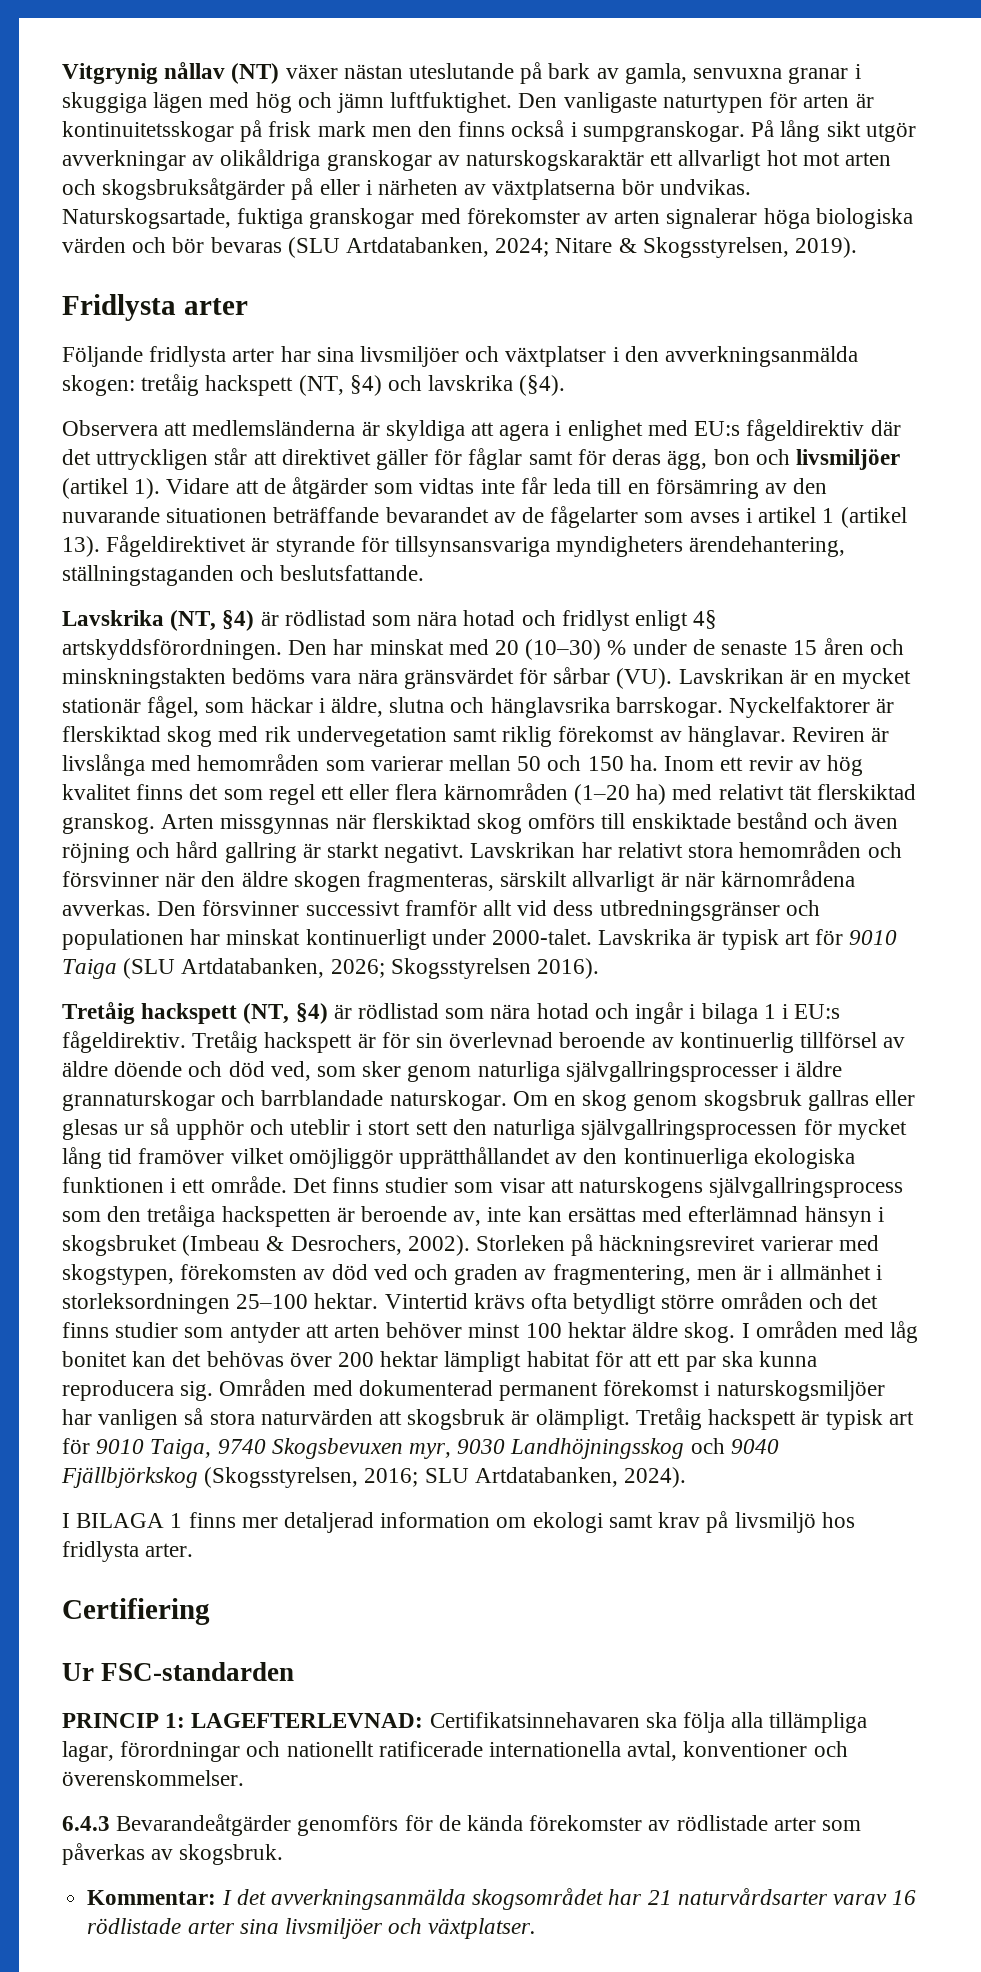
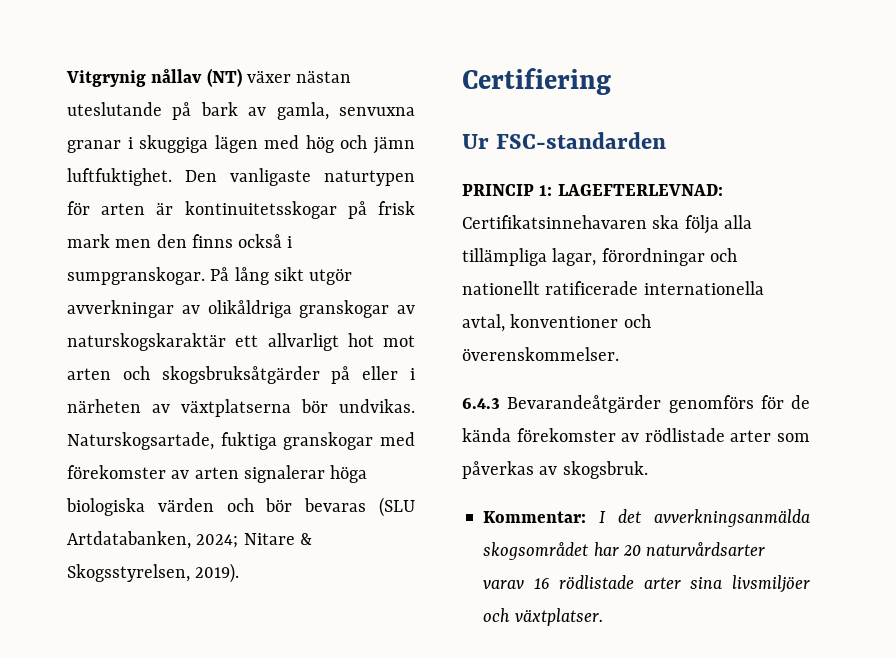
- Fridlysta arter
- Följande fridlysta arter har sina livsmiljöer och växtplatser i den avverkningsanmälda skogen: tretåig hackspett (NT, §4) och lavskrika (§4).
- Observera att medlemsländerna är skyldiga att agera i enlighet med EU:s fågeldirektiv där det uttryckligen står att direktivet gäller för fåglar samt för deras ägg, bon och livsmiljöer (artikel 1). Vidare att de åtgärder som vidtas inte får leda till en försämring av den nuvarande situationen beträffande bevarandet av de fågelarter som avses i artikel 1 (artikel 13). Fågeldirektivet är styrande för tillsynsansvariga myndigheters ärendehantering, ställningstaganden och beslutsfattande.
- Lavskrika (NT, §4) är rödlistad som nära hotad och fridlyst enligt 4§ artskyddsförordningen. Den har minskat med 20 (10–30) % under de senaste 15 åren och minskningstakten bedöms vara nära gränsvärdet för sårbar (VU). Lavskrikan är en mycket stationär fågel, som häckar i äldre, slutna och hänglavsrika barrskogar. Nyckelfaktorer är flerskiktad skog med rik undervegetation samt riklig förekomst av hänglavar. Reviren är livslånga med hemområden som varierar mellan 50 och 150 ha. Inom ett revir av hög kvalitet finns det som regel ett eller flera kärnområden (1–20 ha) med relativt tät flerskiktad granskog. Arten missgynnas när flerskiktad skog omförs till enskiktade bestånd och även röjning och hård gallring är starkt negativt. Lavskrikan har relativt stora hemområden och försvinner när den äldre skogen fragmenteras, särskilt allvarligt är när kärnområdena avverkas. Den försvinner successivt framför allt vid dess utbredningsgränser och populationen har minskat kontinuerligt under 2000-talet. Lavskrika är typisk art för 9010 Taiga (SLU Artdatabanken, 2026; Skogsstyrelsen 2016).
- Tretåig hackspett (NT, §4) är rödlistad som nära hotad och ingår i bilaga 1 i EU:s fågeldirektiv. Tretåig hackspett är för sin överlevnad beroende av kontinuerlig tillförsel av äldre döende och död ved, som sker genom naturliga självgallringsprocesser i äldre grannaturskogar och barrblandade naturskogar. Om en skog genom skogsbruk gallras eller glesas ur så upphör och uteblir i stort sett den naturliga självgallringsprocessen för mycket lång tid framöver vilket omöjliggör upprätthållandet av den kontinuerliga ekologiska funktionen i ett område. Det finns studier som visar att naturskogens självgallringsprocess som den tretåiga hackspetten är beroende av, inte kan ersättas med efterlämnad hänsyn i skogsbruket (Imbeau & Desrochers, 2002). Storleken på häckningsreviret varierar med skogstypen, förekomsten av död ved och graden av fragmentering, men är i allmänhet i storleksordningen 25–100 hektar. Vintertid krävs ofta betydligt större områden och det finns studier som antyder att arten behöver minst 100 hektar äldre skog. I områden med låg bonitet kan det behövas över 200 hektar lämpligt habitat för att ett par ska kunna reproducera sig. Områden med dokumenterad permanent förekomst i naturskogsmiljöer har vanligen så stora naturvärden att skogsbruk är olämpligt. Tretåig hackspett är typisk art för 9010 Taiga, 9740 Skogsbevuxen myr, 9030 Landhöjningsskog och 9040 Fjällbjörkskog (Skogsstyrelsen, 2016; SLU Artdatabanken, 2024).
- I BILAGA 1 finns mer detaljerad information om ekologi samt krav på livsmiljö hos fridlysta arter.
- Kommentar: I det avverkningsanmälda skogsområdet har 21 naturvårdsarter varav 16 rödlistade arter sina livsmiljöer och växtplatser.
+ Kommentar: I det avverkningsanmälda skogsområdet har 20 naturvårdsarter varav 16 rödlistade arter sina livsmiljöer och växtplatser.

